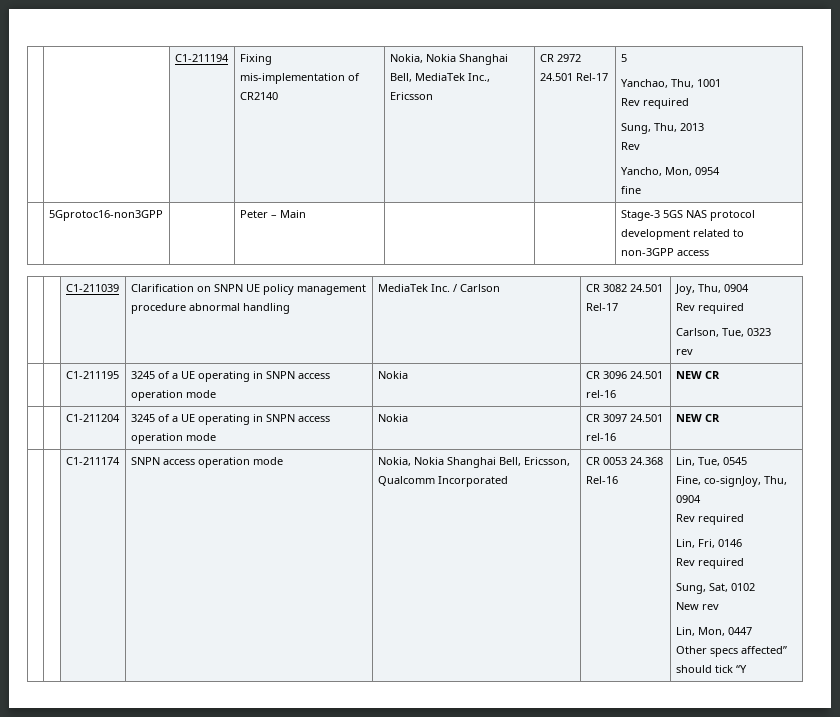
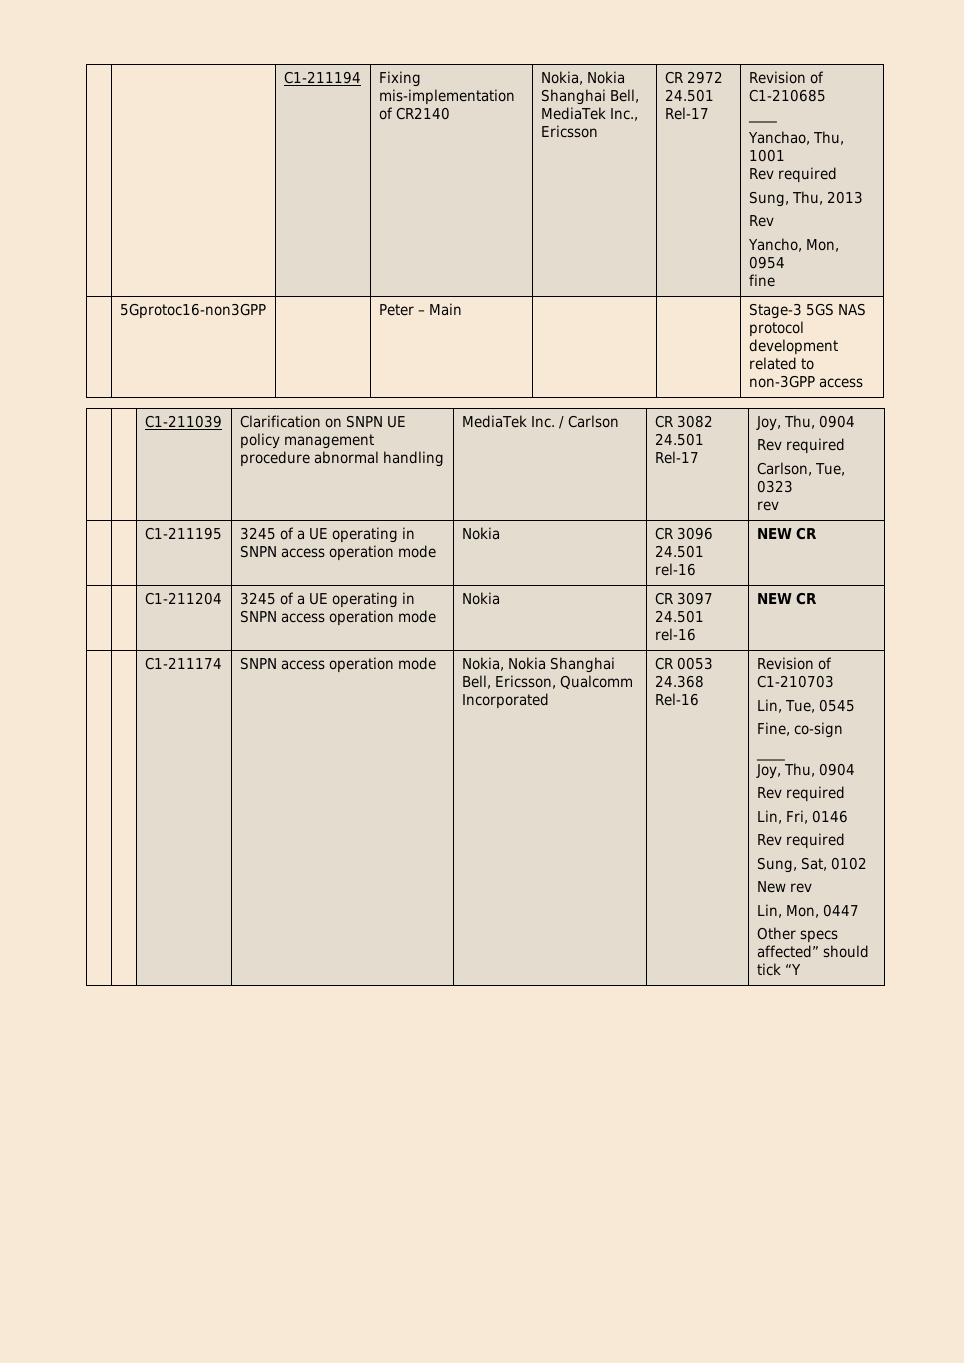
- | | C1-211194 | Fixing mis-implementation of CR2140 | Nokia, Nokia Shanghai Bell, MediaTek Inc., Ericsson | CR 2972 24.501 Rel-17 | 5
+ | | C1-211194 | Fixing mis-implementation of CR2140 | Nokia, Nokia Shanghai Bell, MediaTek Inc., Ericsson | CR 2972 24.501 Rel-17 | Revision of C1-210685
+ ____
+ Revision of C1-210703
- Fine, co-signJoy, Thu, 0904
+ Fine, co-sign
+ ____
+ Joy, Thu, 0904

